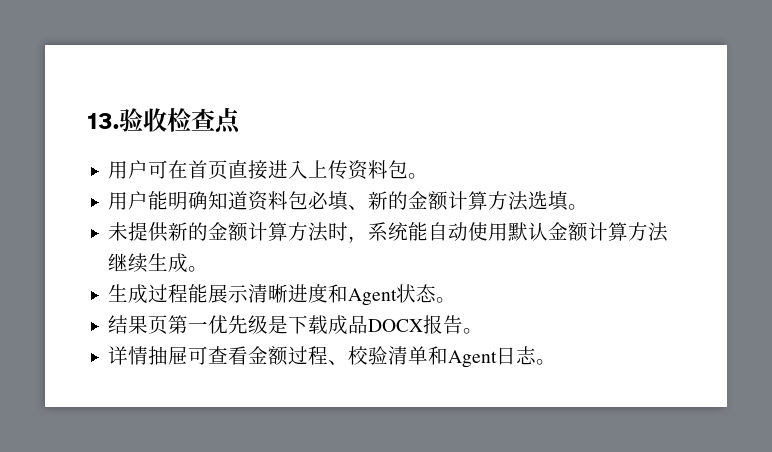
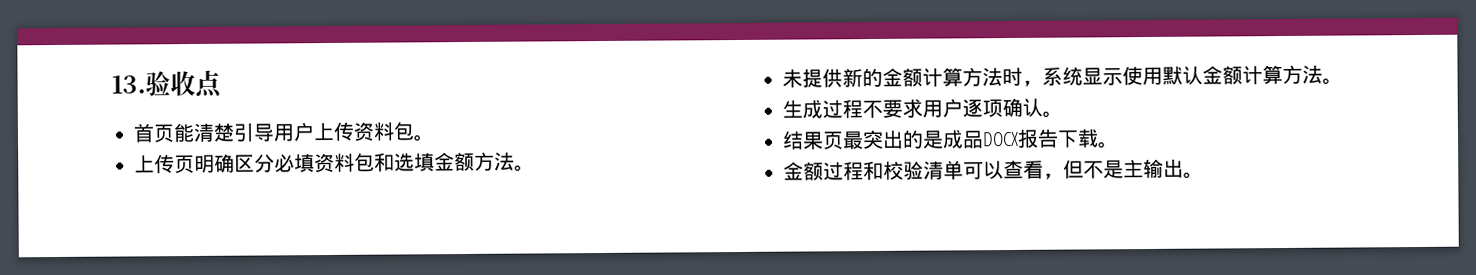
- 13.验收检查点
+ 13.验收点
- 用户可在首页直接进入上传资料包。
- 用户能明确知道资料包必填、新的金额计算方法选填。
+ 首页能清楚引导用户上传资料包。
+ 上传页明确区分必填资料包和选填金额方法。
- 未提供新的金额计算方法时，系统能自动使用默认金额计算方法继续生成。
+ 未提供新的金额计算方法时，系统显示使用默认金额计算方法。
- 生成过程能展示清晰进度和Agent状态。
- 结果页第一优先级是下载成品DOCX报告。
- 详情抽屉可查看金额过程、校验清单和Agent日志。
+ 生成过程不要求用户逐项确认。
+ 结果页最突出的是成品DOCX报告下载。
+ 金额过程和校验清单可以查看，但不是主输出。

